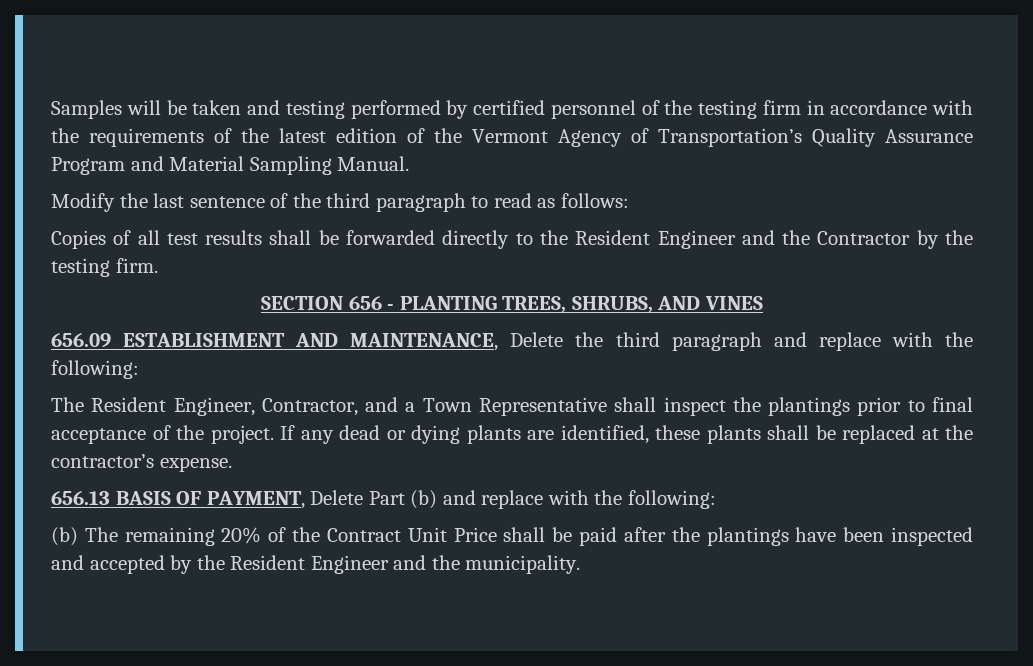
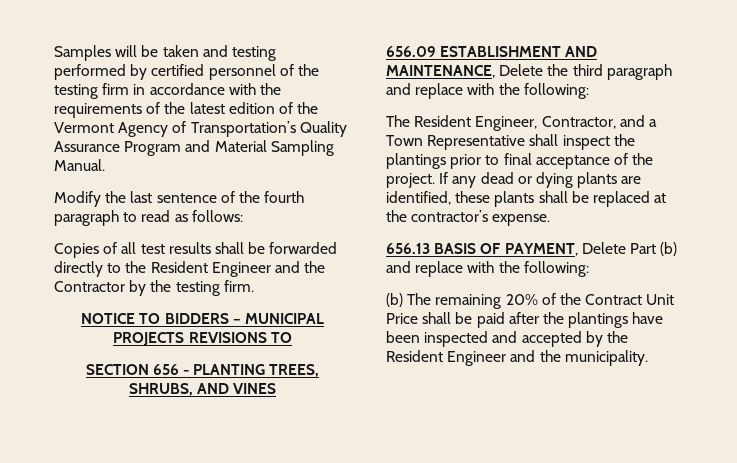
- Modify the last sentence of the third paragraph to read as follows:
+ Modify the last sentence of the fourth paragraph to read as follows:
+ NOTICE TO BIDDERS – MUNICIPAL PROJECTS REVISIONS TO

